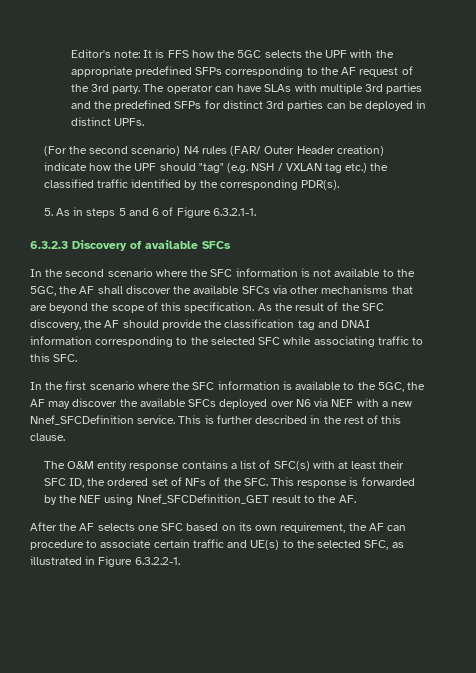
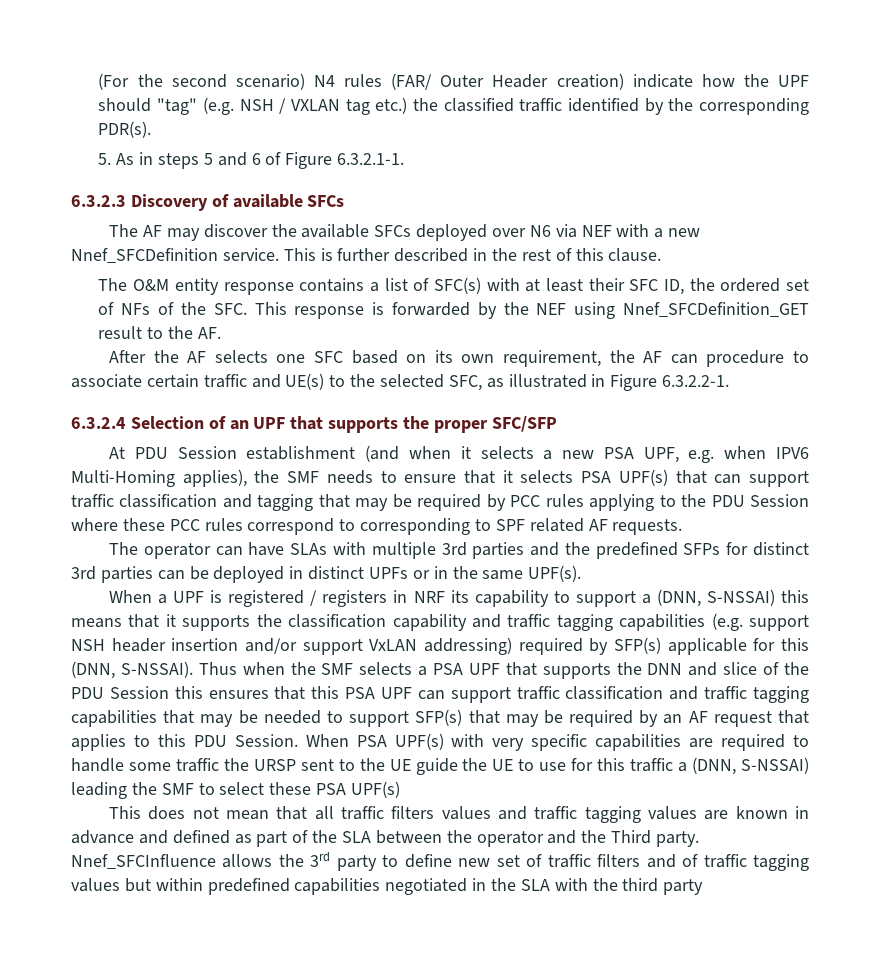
- Editor's note: It is FFS how the 5GC selects the UPF with the appropriate predefined SFPs corresponding to the AF request of the 3rd party. The operator can have SLAs with multiple 3rd parties and the predefined SFPs for distinct 3rd parties can be deployed in distinct UPFs.
- In the second scenario where the SFC information is not available to the 5GC, the AF shall discover the available SFCs via other mechanisms that are beyond the scope of this specification. As the result of the SFC discovery, the AF should provide the classification tag and DNAI information corresponding to the selected SFC while associating traffic to this SFC.
- In the first scenario where the SFC information is available to the 5GC, the AF may discover the available SFCs deployed over N6 via NEF with a new Nnef_SFCDefinition service.
+ The AF may discover the available SFCs deployed over N6 via NEF with a new Nnef_SFCDefinition service.
+ 6.3.2.4 Selection of an UPF that supports the proper SFC/SFP
+ At PDU Session establishment (and when it selects a new PSA UPF, e.g. when IPV6 Multi-Homing applies), the SMF needs to ensure that it selects PSA UPF(s) that can support traffic classification and tagging that may be required by PCC rules applying to the PDU Session where these PCC rules correspond to corresponding to SPF related AF requests.
+ The operator can have SLAs with multiple 3rd parties and the predefined SFPs for distinct 3rd parties can be deployed in distinct UPFs or in the same UPF(s).
+ When a UPF is registered / registers in NRF its capability to support a (DNN, S-NSSAI) this means that it supports the classification capability and traffic tagging capabilities (e.g. support NSH header insertion and/or support VxLAN addressing) required by SFP(s) applicable for this (DNN, S-NSSAI). Thus when the SMF selects a PSA UPF that supports the DNN and slice of the PDU Session this ensures that this PSA UPF can support traffic classification and traffic tagging capabilities that may be needed to support SFP(s) that may be required by an AF request that applies to this PDU Session. When PSA UPF(s) with very specific capabilities are required to handle some traffic the URSP sent to the UE guide the UE to use for this traffic a (DNN, S-NSSAI) leading the SMF to select these PSA UPF(s)
+ This does not mean that all traffic filters values and traffic tagging values are known in advance and defined as part of the SLA between the operator and the Third party. Nnef_SFCInfluence allows the 3rd party to define new set of traffic filters and of traffic tagging values but within predefined capabilities negotiated in the SLA with the third party

